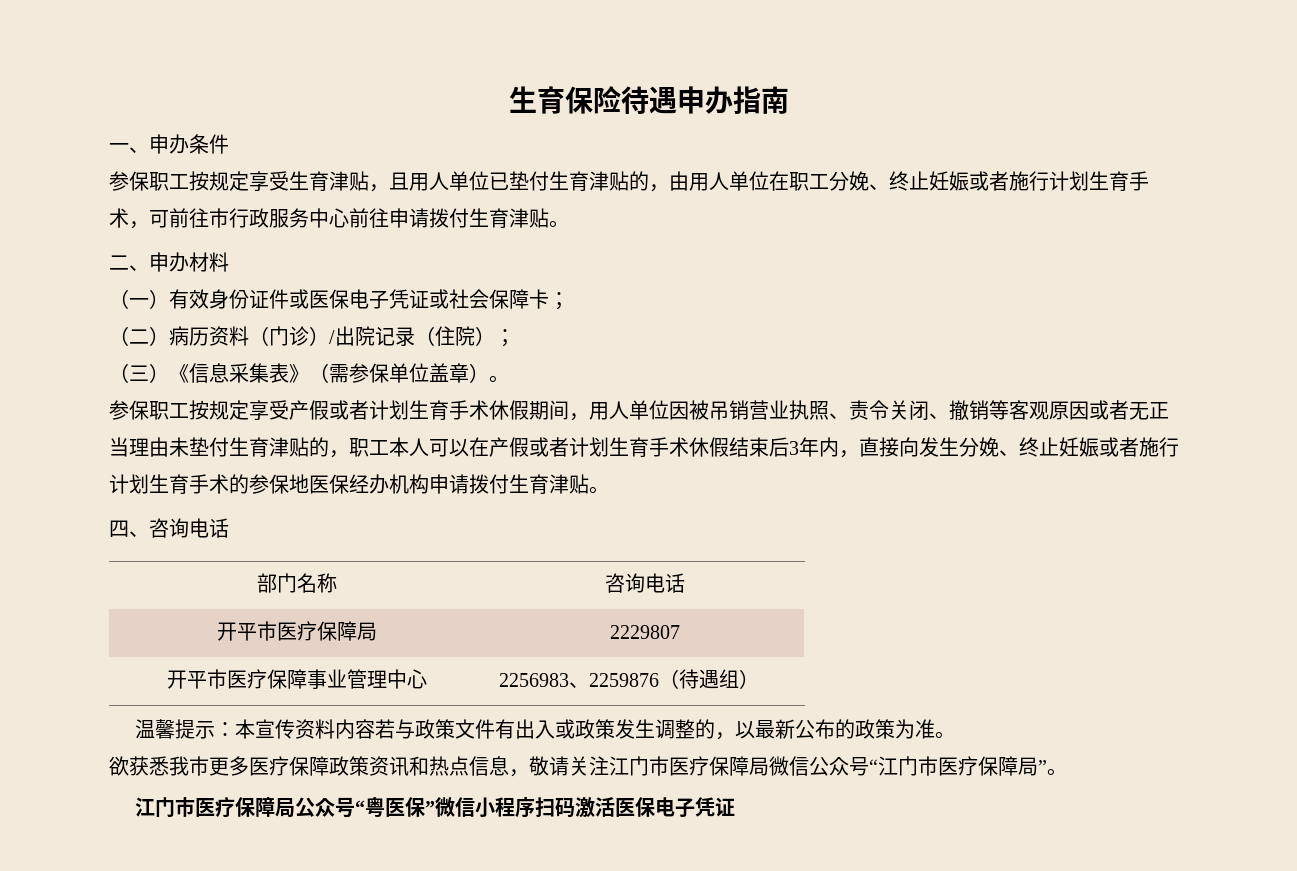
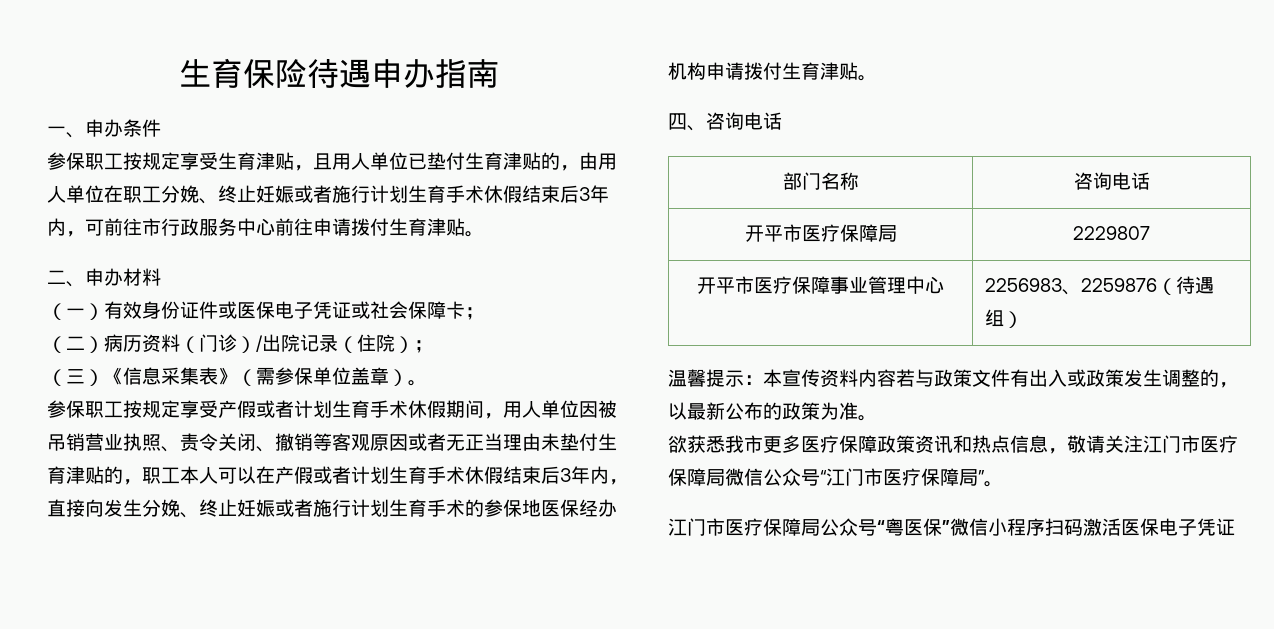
- 参保职工按规定享受生育津贴，且用人单位已垫付生育津贴的，由用人单位在职工分娩、终止妊娠或者施行计划生育手术，可前往市行政服务中心前往申请拨付生育津贴。
+ 参保职工按规定享受生育津贴，且用人单位已垫付生育津贴的，由用人单位在职工分娩、终止妊娠或者施行计划生育手术休假结束后3年内，可前往市行政服务中心前往申请拨付生育津贴。

